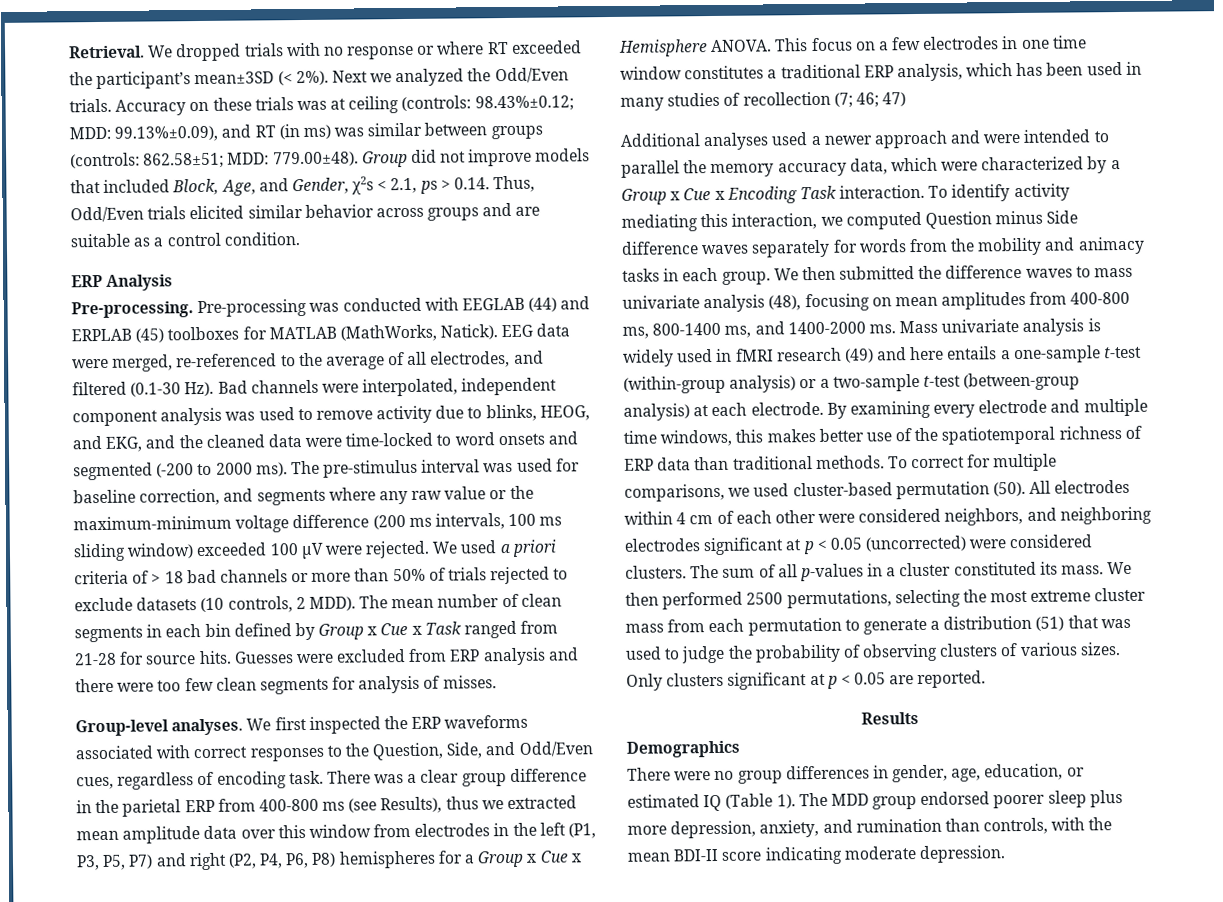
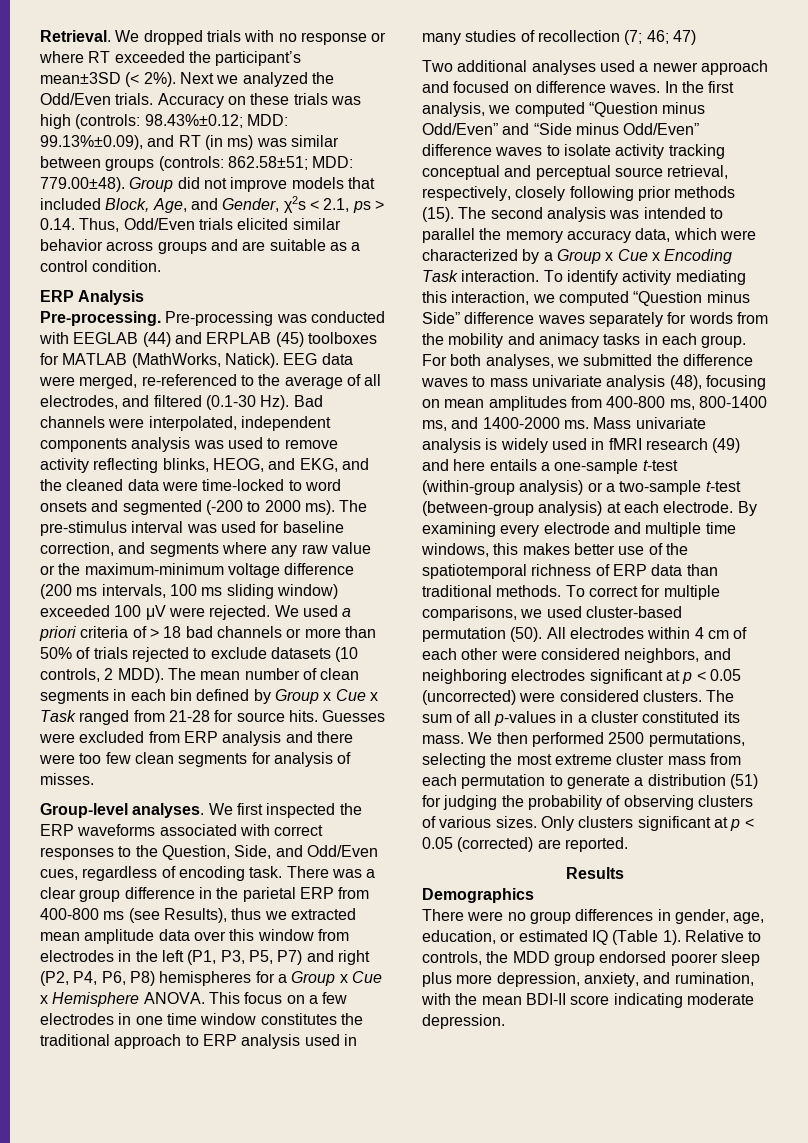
- Accuracy on these trials was at ceiling (controls: 98.43%±0.12; MDD: 99.13%±0.09), and RT (in ms) was similar between groups (controls: 862.58±51; MDD: 779.00±48). Group did not improve models that included Block, Age, and Gender, χ2s < 2.1, ps > 0.14. Thus, Odd/Even trials elicited similar behavior across groups and are suitable as a control condition.
+ Accuracy on these trials was high (controls: 98.43%±0.12; MDD: 99.13%±0.09), and RT (in ms) was similar between groups (controls: 862.58±51; MDD: 779.00±48). Group did not improve models that included Block, Age, and Gender, χ2s < 2.1, ps > 0.14. Thus, Odd/Even trials elicited similar behavior across groups and are suitable as a control condition.
- EEG data were merged, re-referenced to the average of all electrodes, and filtered (0.1-30 Hz). Bad channels were interpolated, independent component analysis was used to remove activity due to blinks, HEOG, and EKG, and the cleaned data were time-locked to word onsets and segmented (-200 to 2000 ms).
+ EEG data were merged, re-referenced to the average of all electrodes, and filtered (0.1-30 Hz). Bad channels were interpolated, independent components analysis was used to remove activity reflecting blinks, HEOG, and EKG, and the cleaned data were time-locked to word onsets and segmented (-200 to 2000 ms).
- This focus on a few electrodes in one time window constitutes a traditional ERP analysis, which has been used in many studies of recollection (7; 46; 47)
+ This focus on a few electrodes in one time window constitutes the traditional approach to ERP analysis used in many studies of recollection (7; 46; 47)
- Additional analyses used a newer approach and were intended to parallel the memory accuracy data, which were characterized by a Group x Cue x Encoding Task interaction.
+ Two additional analyses used a newer approach and focused on difference waves. In the first analysis, we computed “Question minus Odd/Even” and “Side minus Odd/Even” difference waves to isolate activity tracking conceptual and perceptual source retrieval, respectively, closely following prior methods (15). The second analysis was intended to parallel the memory accuracy data, which were characterized by a Group x Cue x Encoding Task interaction.
- To identify activity mediating this interaction, we computed Question minus Side difference waves separately for words from the mobility and animacy tasks in each group.
+ To identify activity mediating this interaction, we computed “Question minus Side” difference waves separately for words from the mobility and animacy tasks in each group.
- We then submitted the difference waves to mass univariate analysis (48), focusing on mean amplitudes from 400-800 ms, 800-1400 ms, and 1400-2000 ms.
+ For both analyses, we submitted the difference waves to mass univariate analysis (48), focusing on mean amplitudes from 400-800 ms, 800-1400 ms, and 1400-2000 ms.
- We then performed 2500 permutations, selecting the most extreme cluster mass from each permutation to generate a distribution (51) that was used to judge the probability of observing clusters of various sizes.
+ We then performed 2500 permutations, selecting the most extreme cluster mass from each permutation to generate a distribution (51) for judging the probability of observing clusters of various sizes.
- Only clusters significant at p < 0.05 are reported.
+ Only clusters significant at p < 0.05 (corrected) are reported.
- The MDD group endorsed poorer sleep plus more depression, anxiety, and rumination than controls, with the mean BDI-II score indicating moderate depression.
+ Relative to controls, the MDD group endorsed poorer sleep plus more depression, anxiety, and rumination, with the mean BDI-II score indicating moderate depression.

